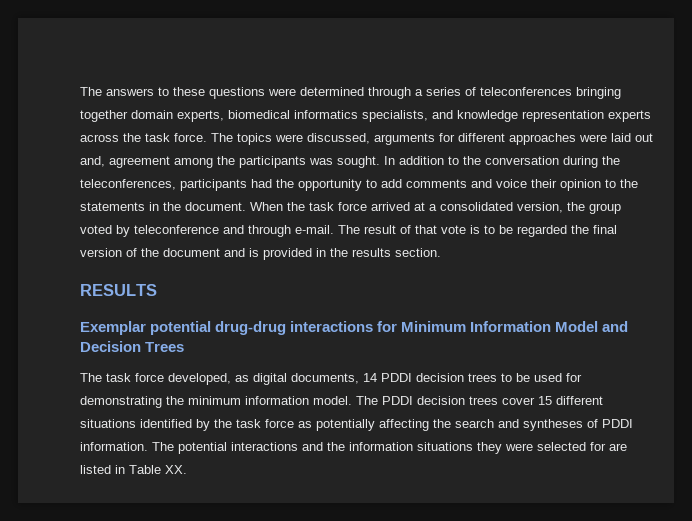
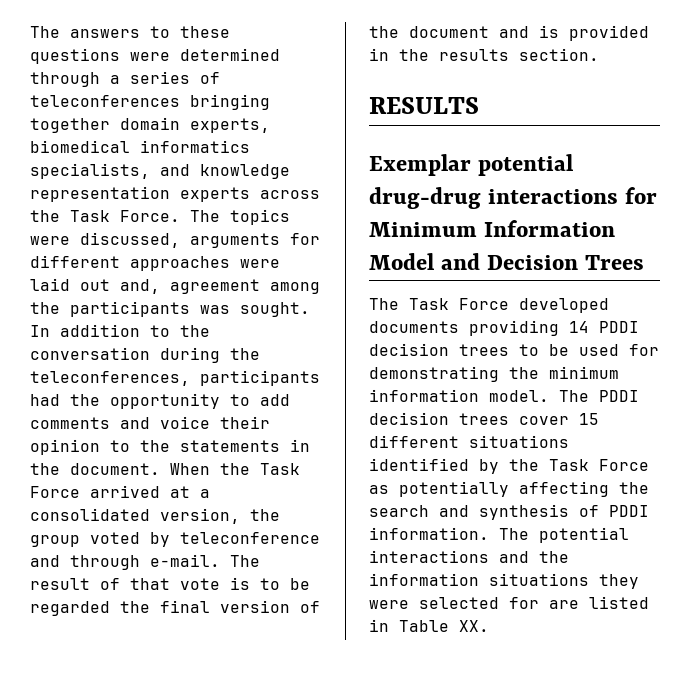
- The answers to these questions were determined through a series of teleconferences bringing together domain experts, biomedical informatics specialists, and knowledge representation experts across the task force.
+ The answers to these questions were determined through a series of teleconferences bringing together domain experts, biomedical informatics specialists, and knowledge representation experts across the Task Force.
- When the task force arrived at a consolidated version, the group voted by teleconference and through e-mail.
+ When the Task Force arrived at a consolidated version, the group voted by teleconference and through e-mail.
- The task force developed, as digital documents, 14 PDDI decision trees to be used for demonstrating the minimum information model.
+ The Task Force developed documents providing 14 PDDI decision trees to be used for demonstrating the minimum information model.
- The PDDI decision trees cover 15 different situations identified by the task force as potentially affecting the search and syntheses of PDDI information.
+ The PDDI decision trees cover 15 different situations identified by the Task Force as potentially affecting the search and synthesis of PDDI information.

